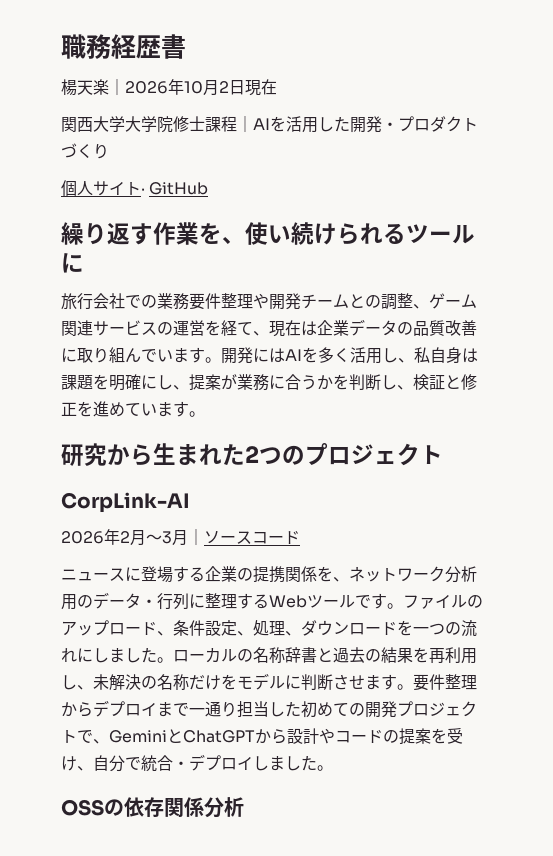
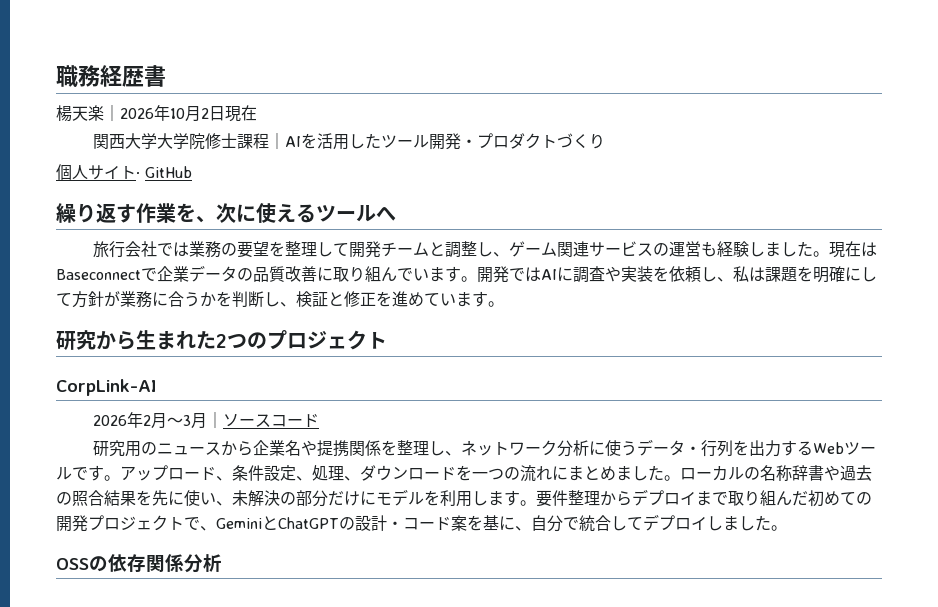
- 関西大学大学院修士課程｜AIを活用した開発・プロダクトづくり
+ 関西大学大学院修士課程｜AIを活用したツール開発・プロダクトづくり
- 繰り返す作業を、使い続けられるツールに
+ 繰り返す作業を、次に使えるツールへ
- 旅行会社での業務要件整理や開発チームとの調整、ゲーム関連サービスの運営を経て、現在は企業データの品質改善に取り組んでいます。
+ 旅行会社では業務の要望を整理して開発チームと調整し、ゲーム関連サービスの運営も経験しました。現在はBaseconnectで企業データの品質改善に取り組んでいます。
- 開発にはAIを多く活用し、私自身は課題を明確にし、提案が業務に合うかを判断し、検証と修正を進めています。
+ 開発ではAIに調査や実装を依頼し、私は課題を明確にして方針が業務に合うかを判断し、検証と修正を進めています。
- ニュースに登場する企業の提携関係を、ネットワーク分析用のデータ・行列に整理するWebツールです。
+ 研究用のニュースから企業名や提携関係を整理し、ネットワーク分析に使うデータ・行列を出力するWebツールです。
- ファイルのアップロード、条件設定、処理、ダウンロードを一つの流れにしました。
+ アップロード、条件設定、処理、ダウンロードを一つの流れにまとめました。
- ローカルの名称辞書と過去の結果を再利用し、未解決の名称だけをモデルに判断させます。
+ ローカルの名称辞書や過去の照合結果を先に使い、未解決の部分だけにモデルを利用します。
- 要件整理からデプロイまで一通り担当した初めての開発プロジェクトで、GeminiとChatGPTから設計やコードの提案を受け、自分で統合・デプロイしました。
+ 要件整理からデプロイまで取り組んだ初めての開発プロジェクトで、GeminiとChatGPTの設計・コード案を基に、自分で統合してデプロイしました。

